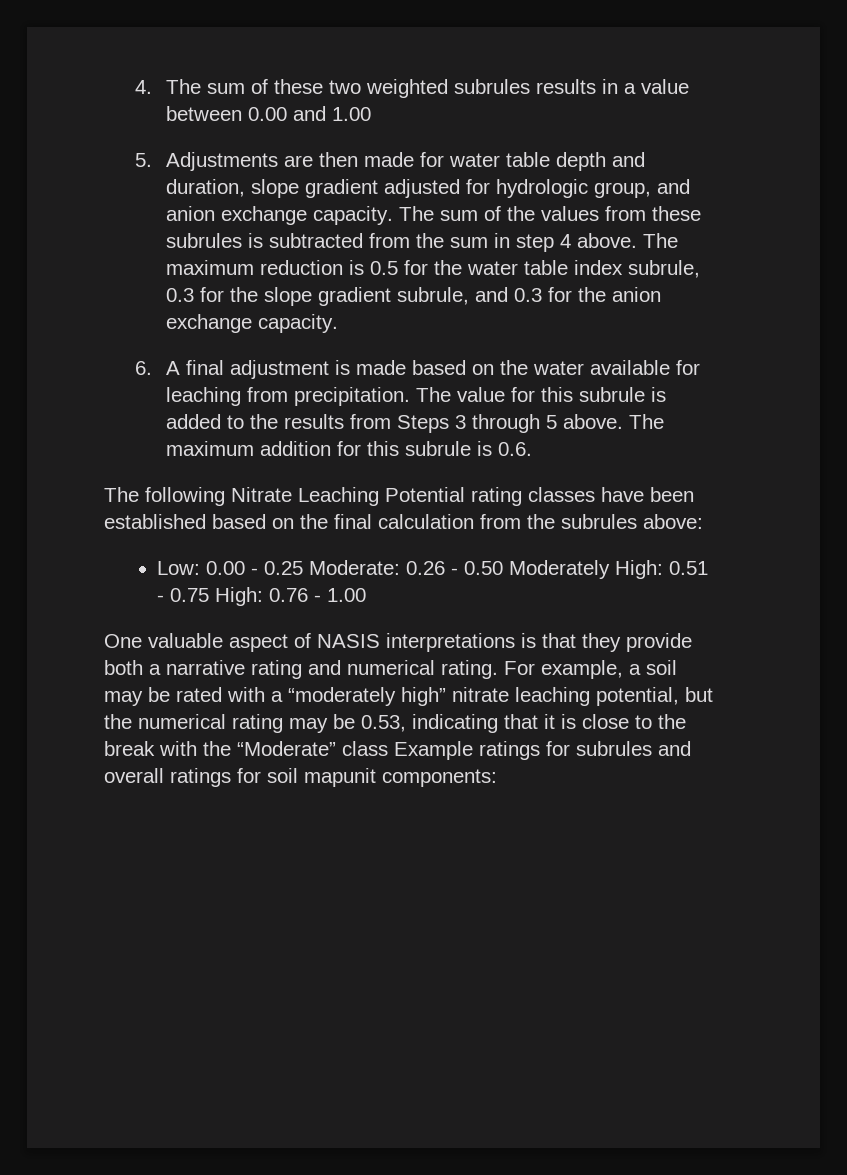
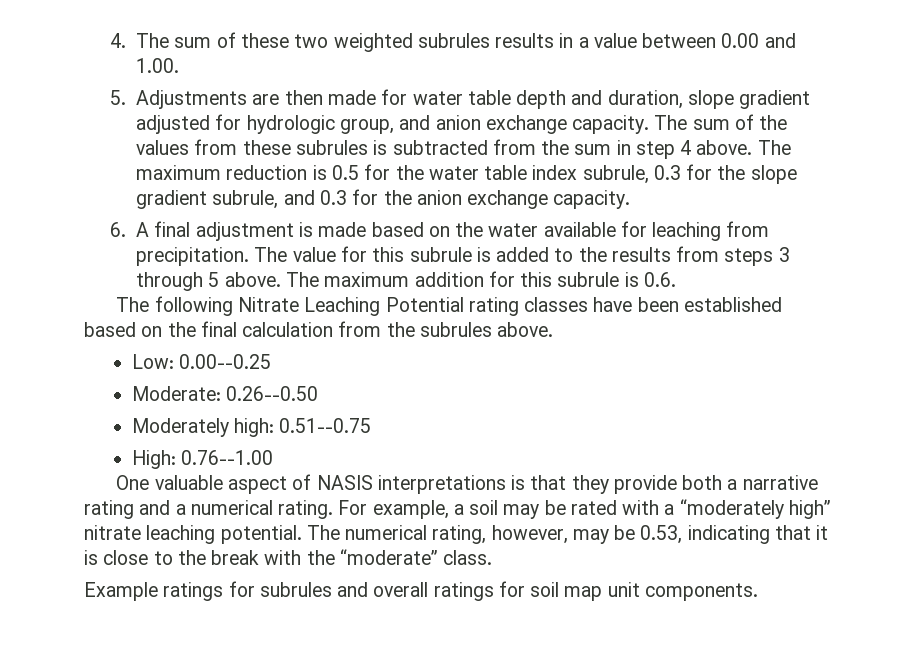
- 4. The sum of these two weighted subrules results in a value between 0.00 and 1.00
+ 4. The sum of these two weighted subrules results in a value between 0.00 and 1.00.
- The value for this subrule is added to the results from Steps 3 through 5 above.
+ The value for this subrule is added to the results from steps 3 through 5 above.
- The following Nitrate Leaching Potential rating classes have been established based on the final calculation from the subrules above:
+ The following Nitrate Leaching Potential rating classes have been established based on the final calculation from the subrules above.
- Low: 0.00 - 0.25 Moderate: 0.26 - 0.50 Moderately High: 0.51 - 0.75 High: 0.76 - 1.00
+ Low: 0.00--0.25
+ Moderate: 0.26--0.50
+ Moderately high: 0.51--0.75
+ High: 0.76--1.00
- One valuable aspect of NASIS interpretations is that they provide both a narrative rating and numerical rating.
+ One valuable aspect of NASIS interpretations is that they provide both a narrative rating and a numerical rating.
- For example, a soil may be rated with a “moderately high” nitrate leaching potential, but the numerical rating may be 0.53, indicating that it is close to the break with the “Moderate” class Example ratings for subrules and overall ratings for soil mapunit components:
+ For example, a soil may be rated with a “moderately high” nitrate leaching potential. The numerical rating, however, may be 0.53, indicating that it is close to the break with the “moderate” class.
+ Example ratings for subrules and overall ratings for soil map unit components.

